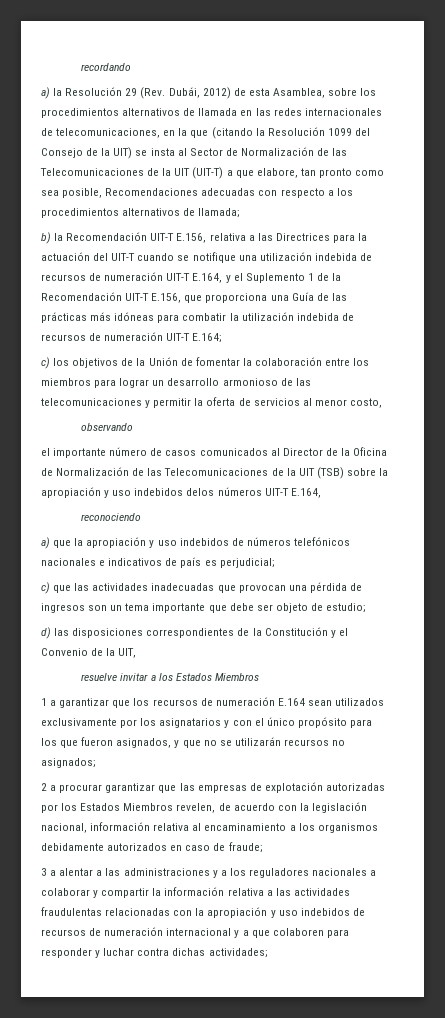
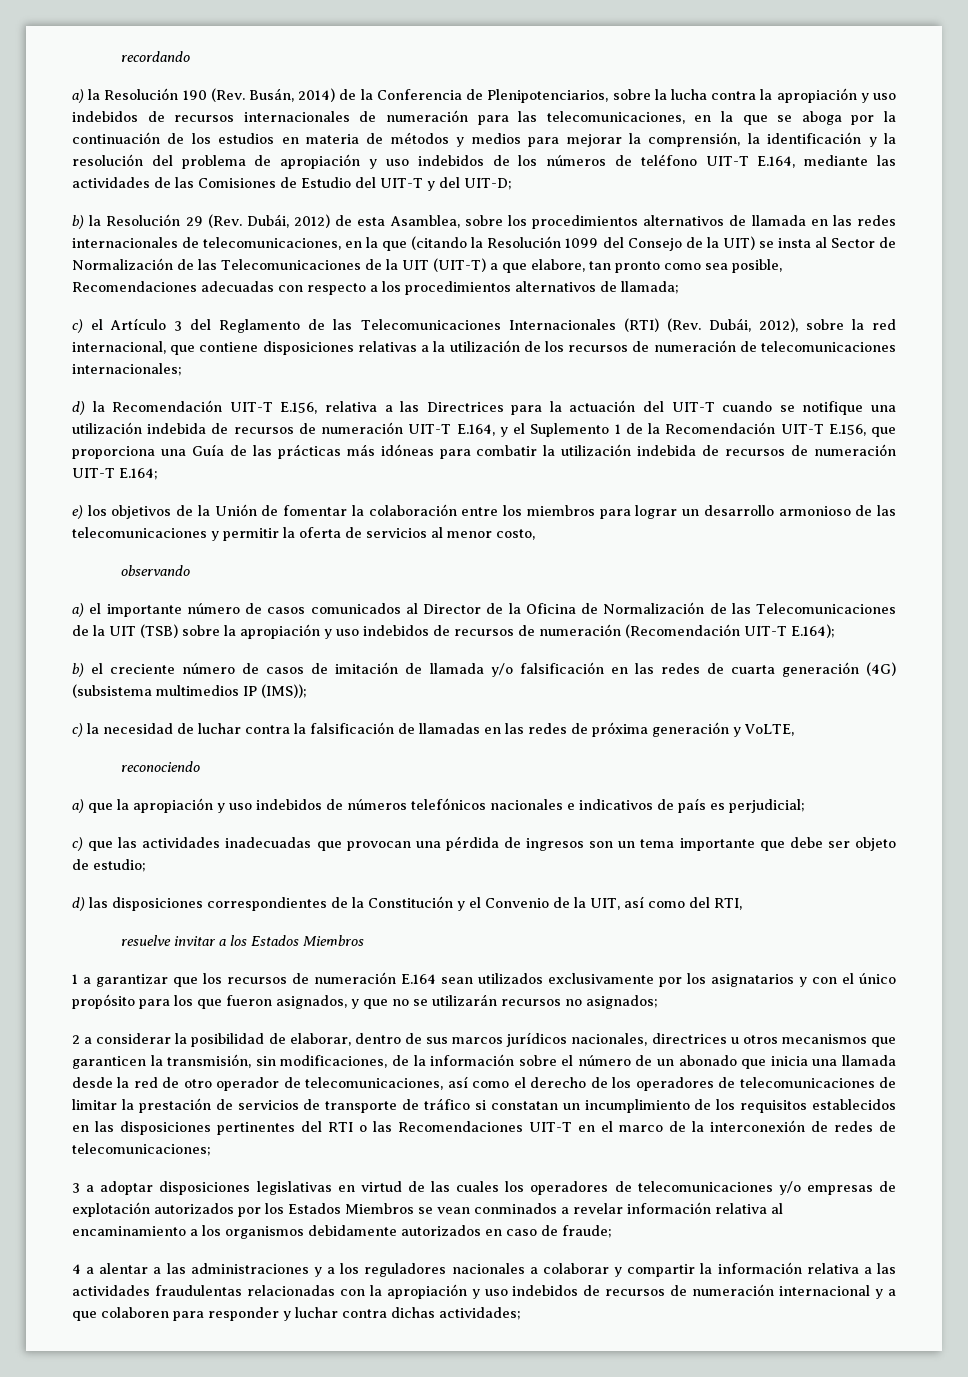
- a) la Resolución 29 (Rev. Dubái, 2012) de esta Asamblea, sobre los procedimientos alternativos de llamada en las redes internacionales de telecomunicaciones, en la que (citando la Resolución 1099 del Consejo de la UIT) se insta al Sector de Normalización de las Telecomunicaciones de la UIT (UIT-T) a que elabore, tan pronto como sea posible, Recomendaciones adecuadas con respecto a los procedimientos alternativos de llamada;
+ a) la Resolución 190 (Rev. Busán, 2014) de la Conferencia de Plenipotenciarios, sobre la lucha contra la apropiación y uso indebidos de recursos internacionales de numeración para las telecomunicaciones, en la que se aboga por la continuación de los estudios en materia de métodos y medios para mejorar la comprensión, la identificación y la resolución del problema de apropiación y uso indebidos de los números de teléfono UIT-T E.164, mediante las actividades de las Comisiones de Estudio del UIT-T y del UIT-D;
+ b) la Resolución 29 (Rev. Dubái, 2012) de esta Asamblea, sobre los procedimientos alternativos de llamada en las redes internacionales de telecomunicaciones, en la que (citando la Resolución 1099 del Consejo de la UIT) se insta al Sector de Normalización de las Telecomunicaciones de la UIT (UIT-T) a que elabore, tan pronto como sea posible, Recomendaciones adecuadas con respecto a los procedimientos alternativos de llamada;
- b) la Recomendación UIT-T E.156, relativa a las Directrices para la actuación del UIT-T cuando se notifique una utilización indebida de recursos de numeración UIT-T E.164, y el Suplemento 1 de la Recomendación UIT-T E.156, que proporciona una Guía de las prácticas más idóneas para combatir la utilización indebida de recursos de numeración UIT-T E.164;
+ c) el Artículo 3 del Reglamento de las Telecomunicaciones Internacionales (RTI) (Rev. Dubái, 2012), sobre la red internacional, que contiene disposiciones relativas a la utilización de los recursos de numeración de telecomunicaciones internacionales;
+ d) la Recomendación UIT-T E.156, relativa a las Directrices para la actuación del UIT-T cuando se notifique una utilización indebida de recursos de numeración UIT-T E.164, y el Suplemento 1 de la Recomendación UIT-T E.156, que proporciona una Guía de las prácticas más idóneas para combatir la utilización indebida de recursos de numeración UIT-T E.164;
- c) los objetivos de la Unión de fomentar la colaboración entre los miembros para lograr un desarrollo armonioso de las telecomunicaciones y permitir la oferta de servicios al menor costo,
+ e) los objetivos de la Unión de fomentar la colaboración entre los miembros para lograr un desarrollo armonioso de las telecomunicaciones y permitir la oferta de servicios al menor costo,
- el importante número de casos comunicados al Director de la Oficina de Normalización de las Telecomunicaciones de la UIT (TSB) sobre la apropiación y uso indebidos delos números UIT-T E.164,
+ a) el importante número de casos comunicados al Director de la Oficina de Normalización de las Telecomunicaciones de la UIT (TSB) sobre la apropiación y uso indebidos de recursos de numeración (Recomendación UIT-T E.164);
+ b) el creciente número de casos de imitación de llamada y/o falsificación en las redes de cuarta generación (4G) (subsistema multimedios IP (IMS));
+ c) la necesidad de luchar contra la falsificación de llamadas en las redes de próxima generación y VoLTE,
- d) las disposiciones correspondientes de la Constitución y el Convenio de la UIT,
+ d) las disposiciones correspondientes de la Constitución y el Convenio de la UIT, así como del RTI,
- 2 a procurar garantizar que las empresas de explotación autorizadas por los Estados Miembros revelen, de acuerdo con la legislación nacional, información relativa al encaminamiento a los organismos debidamente autorizados en caso de fraude;
+ 2 a considerar la posibilidad de elaborar, dentro de sus marcos jurídicos nacionales, directrices u otros mecanismos que garanticen la transmisión, sin modificaciones, de la información sobre el número de un abonado que inicia una llamada desde la red de otro operador de telecomunicaciones, así como el derecho de los operadores de telecomunicaciones de limitar la prestación de servicios de transporte de tráfico si constatan un incumplimiento de los requisitos establecidos en las disposiciones pertinentes del RTI o las Recomendaciones UIT-T en el marco de la interconexión de redes de telecomunicaciones;
+ 3 a adoptar disposiciones legislativas en virtud de las cuales los operadores de telecomunicaciones y/o empresas de explotación autorizados por los Estados Miembros se vean conminados a revelar información relativa al encaminamiento a los organismos debidamente autorizados en caso de fraude;
- 3 a alentar a las administraciones y a los reguladores nacionales a colaborar y compartir la información relativa a las actividades fraudulentas relacionadas con la apropiación y uso indebidos de recursos de numeración internacional y a que colaboren para responder y luchar contra dichas actividades;
+ 4 a alentar a las administraciones y a los reguladores nacionales a colaborar y compartir la información relativa a las actividades fraudulentas relacionadas con la apropiación y uso indebidos de recursos de numeración internacional y a que colaboren para responder y luchar contra dichas actividades;

